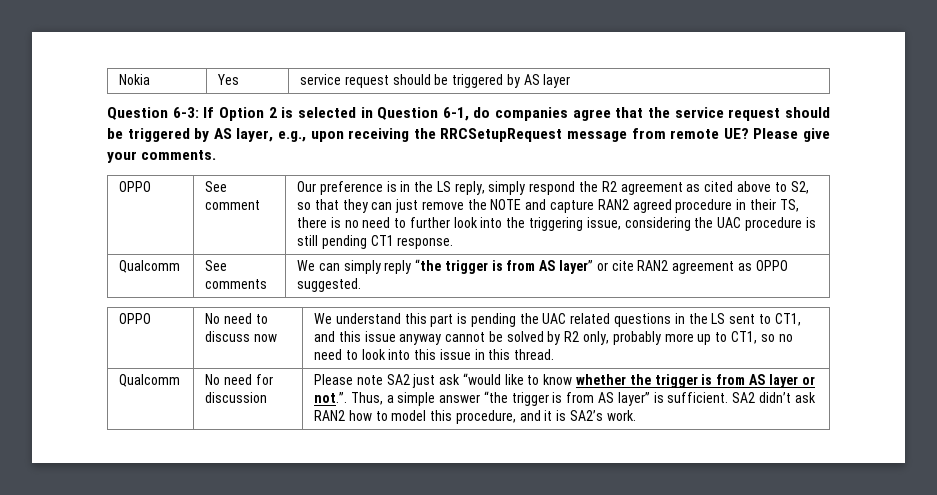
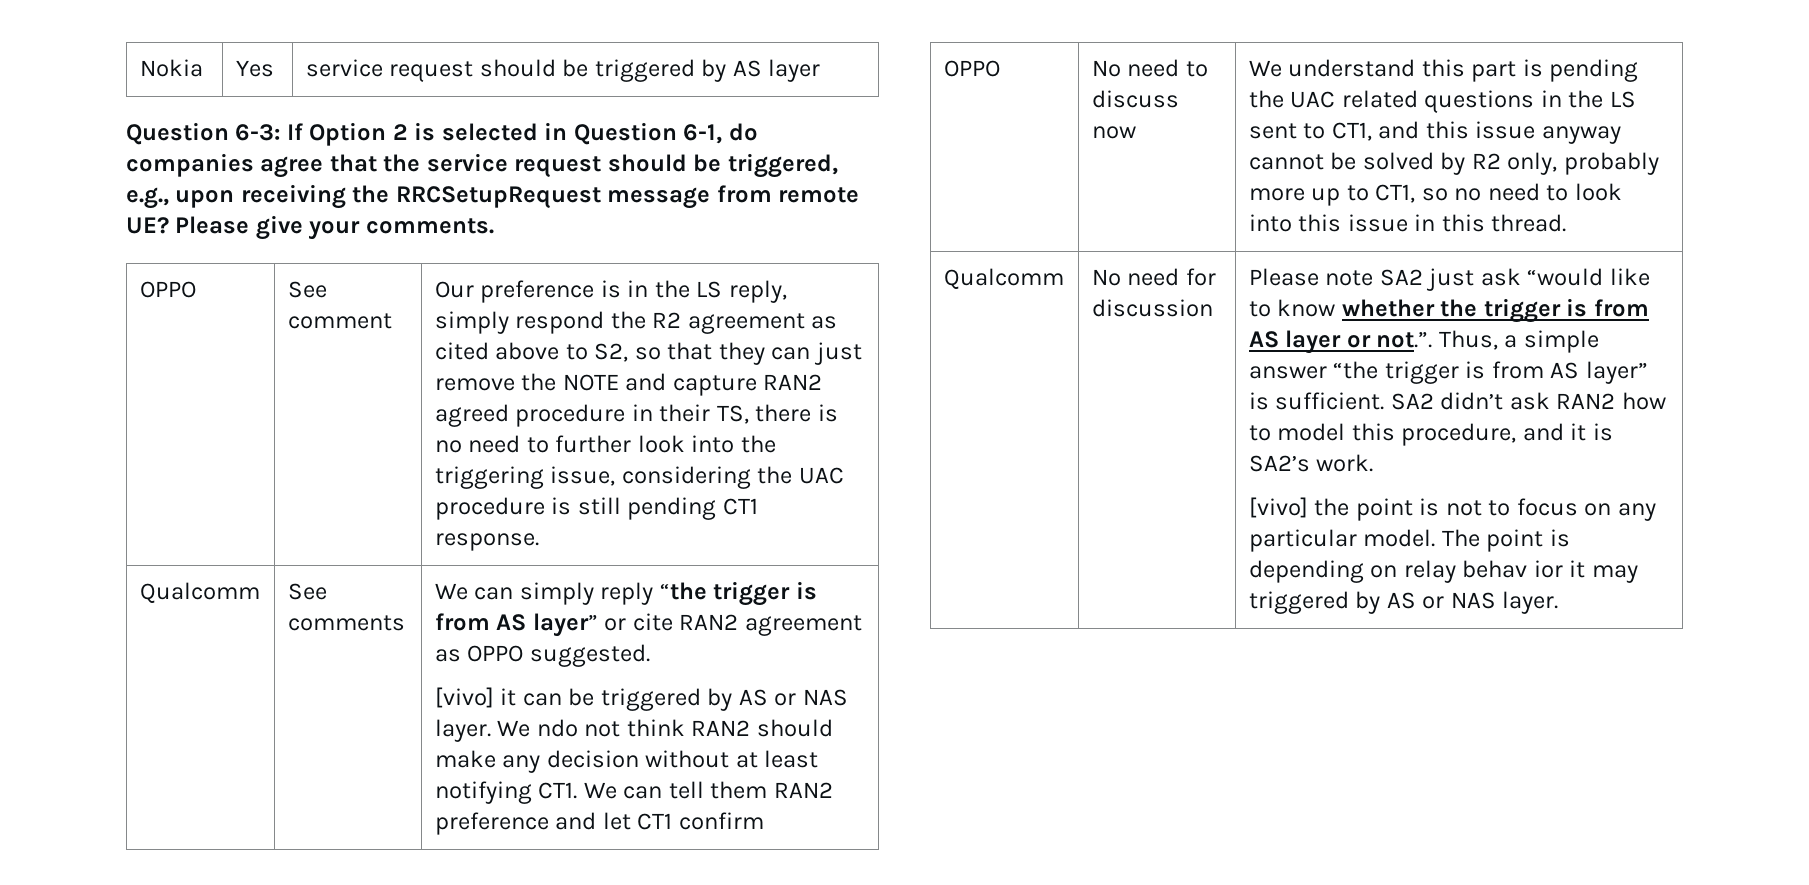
- Question 6-3: If Option 2 is selected in Question 6-1, do companies agree that the service request should be triggered by AS layer, e.g., upon receiving the RRCSetupRequest message from remote UE?
+ Question 6-3: If Option 2 is selected in Question 6-1, do companies agree that the service request should be triggered, e.g., upon receiving the RRCSetupRequest message from remote UE?
+ [vivo] it can be triggered by AS or NAS layer. We ndo not think RAN2 should make any decision without at least notifying CT1. We can tell them RAN2 preference and let CT1 confirm
+ [vivo] the point is not to focus on any particular model. The point is depending on relay behav ior it may triggered by AS or NAS layer.

